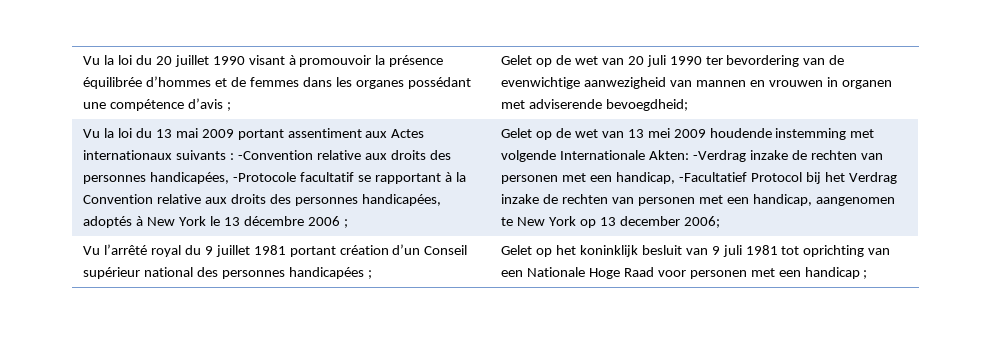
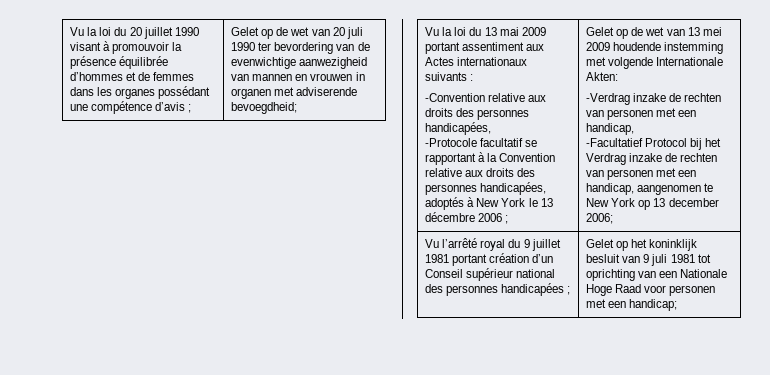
- Vu la loi du 13 mai 2009 portant assentiment aux Actes internationaux suivants : -Convention relative aux droits des personnes handicapées, -Protocole facultatif se rapportant à la Convention relative aux droits des personnes handicapées, adoptés à New York le 13 décembre 2006 ;
+ Vu la loi du 13 mai 2009 portant assentiment aux Actes internationaux suivants :
+ -Convention relative aux droits des personnes handicapées,
+ -Protocole facultatif se rapportant à la Convention relative aux droits des personnes handicapées, adoptés à New York le 13 décembre 2006 ;
- Gelet op de wet van 13 mei 2009 houdende instemming met volgende Internationale Akten: -Verdrag inzake de rechten van personen met een handicap, -Facultatief Protocol bij het Verdrag inzake de rechten van personen met een handicap, aangenomen te New York op 13 december 2006;
+ Gelet op de wet van 13 mei 2009 houdende instemming met volgende Internationale Akten:
+ -Verdrag inzake de rechten van personen met een handicap,
+ -Facultatief Protocol bij het Verdrag inzake de rechten van personen met een handicap, aangenomen te New York op 13 december 2006;
- Vu l’arrêté royal du 9 juillet 1981 portant création d’un Conseil supérieur national des personnes handicapées ; | Gelet op het koninklijk besluit van 9 juli 1981 tot oprichting van een Nationale Hoge Raad voor personen met een handicap ;
+ Vu l’arrêté royal du 9 juillet 1981 portant création d’un Conseil supérieur national des personnes handicapées ; | Gelet op het koninklijk besluit van 9 juli 1981 tot oprichting van een Nationale Hoge Raad voor personen met een handicap;

